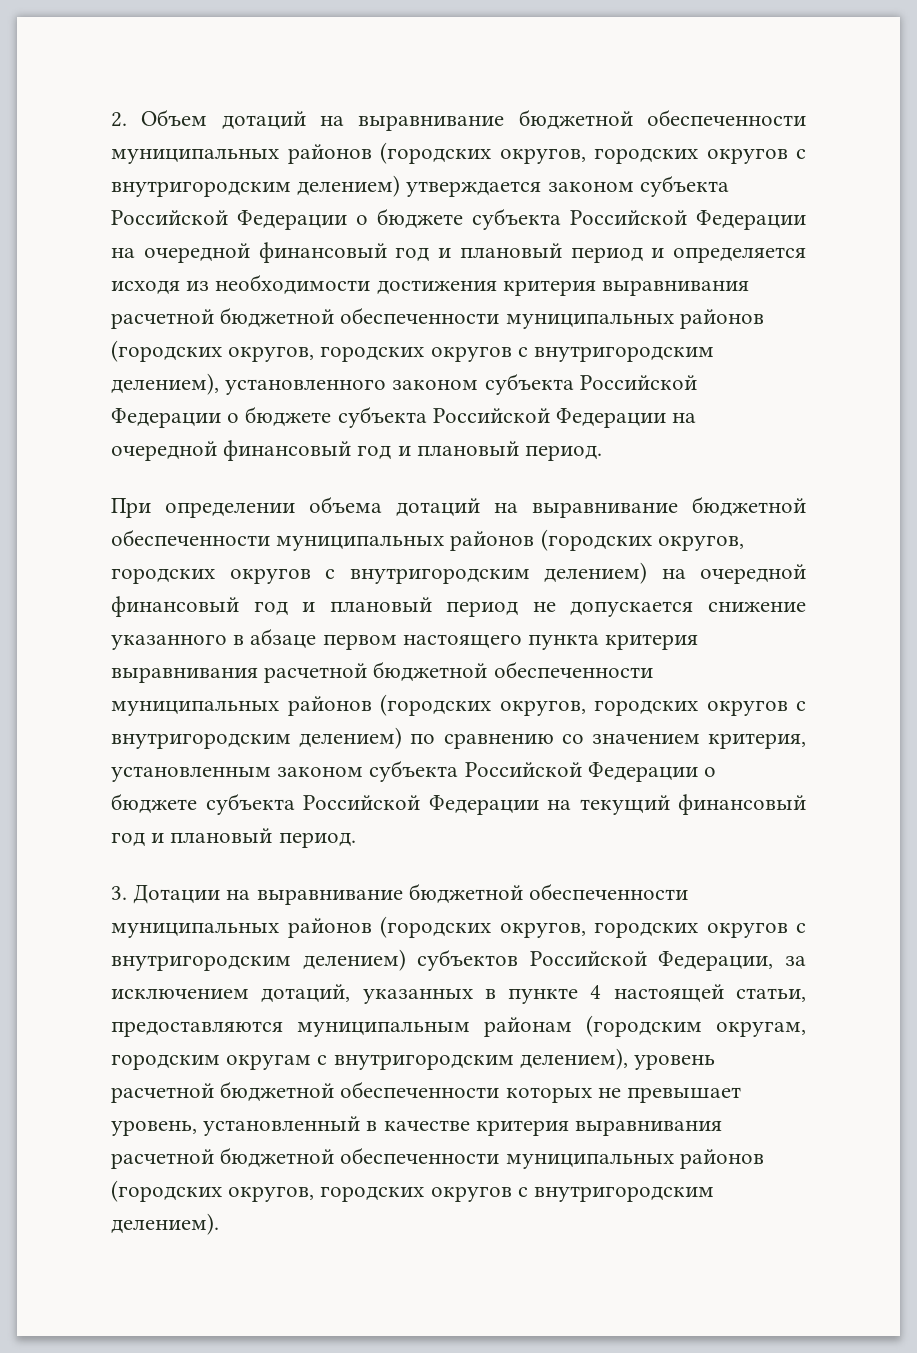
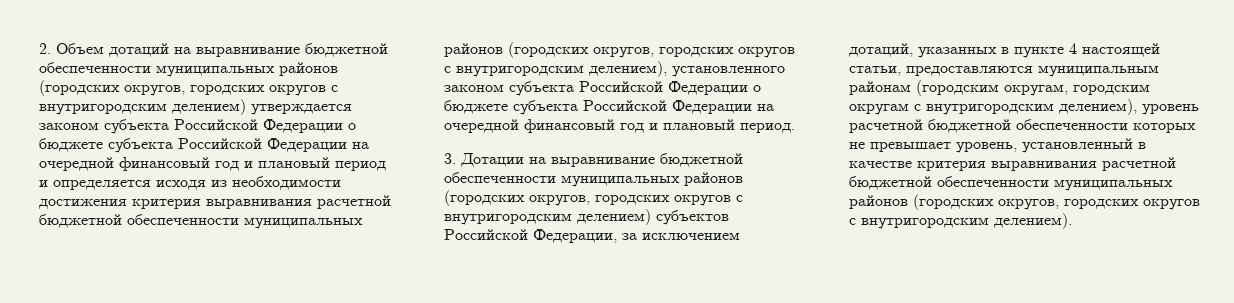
- При определении объема дотаций на выравнивание бюджетной обеспеченности муниципальных районов (городских округов, городских округов с внутригородским делением) на очередной финансовый год и плановый период не допускается снижение указанного в абзаце первом настоящего пункта критерия выравнивания расчетной бюджетной обеспеченности муниципальных районов (городских округов, городских округов с внутригородским делением) по сравнению со значением критерия, установленным законом субъекта Российской Федерации о бюджете субъекта Российской Федерации на текущий финансовый год и плановый период.

